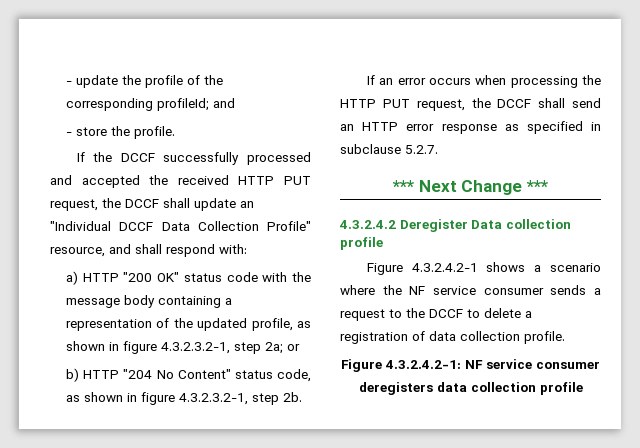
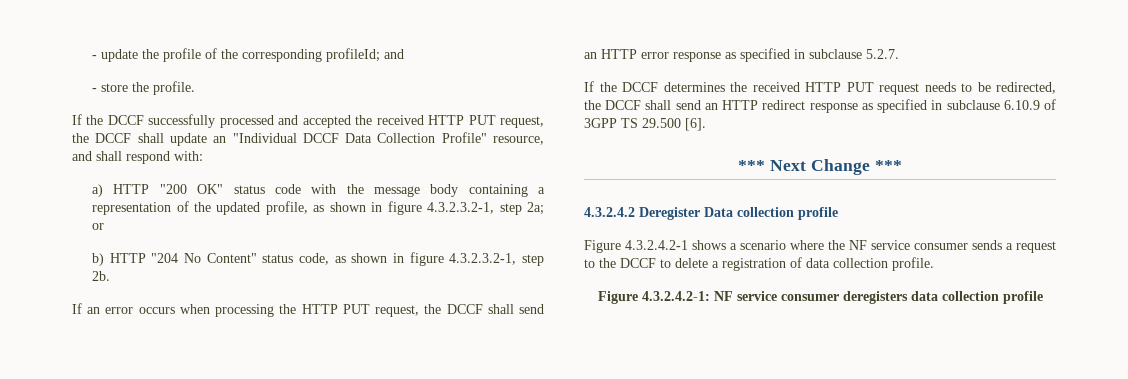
+ If the DCCF determines the received HTTP PUT request needs to be redirected, the DCCF shall send an HTTP redirect response as specified in subclause 6.10.9 of 3GPP TS 29.500 [6].

